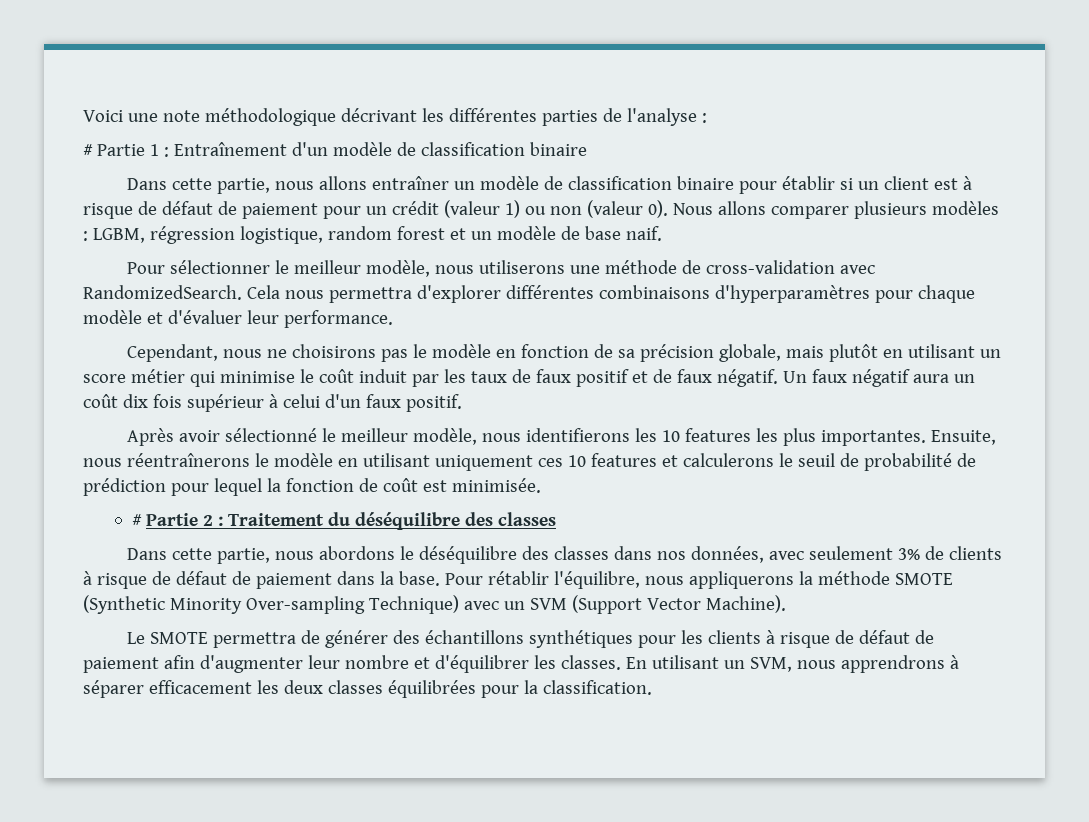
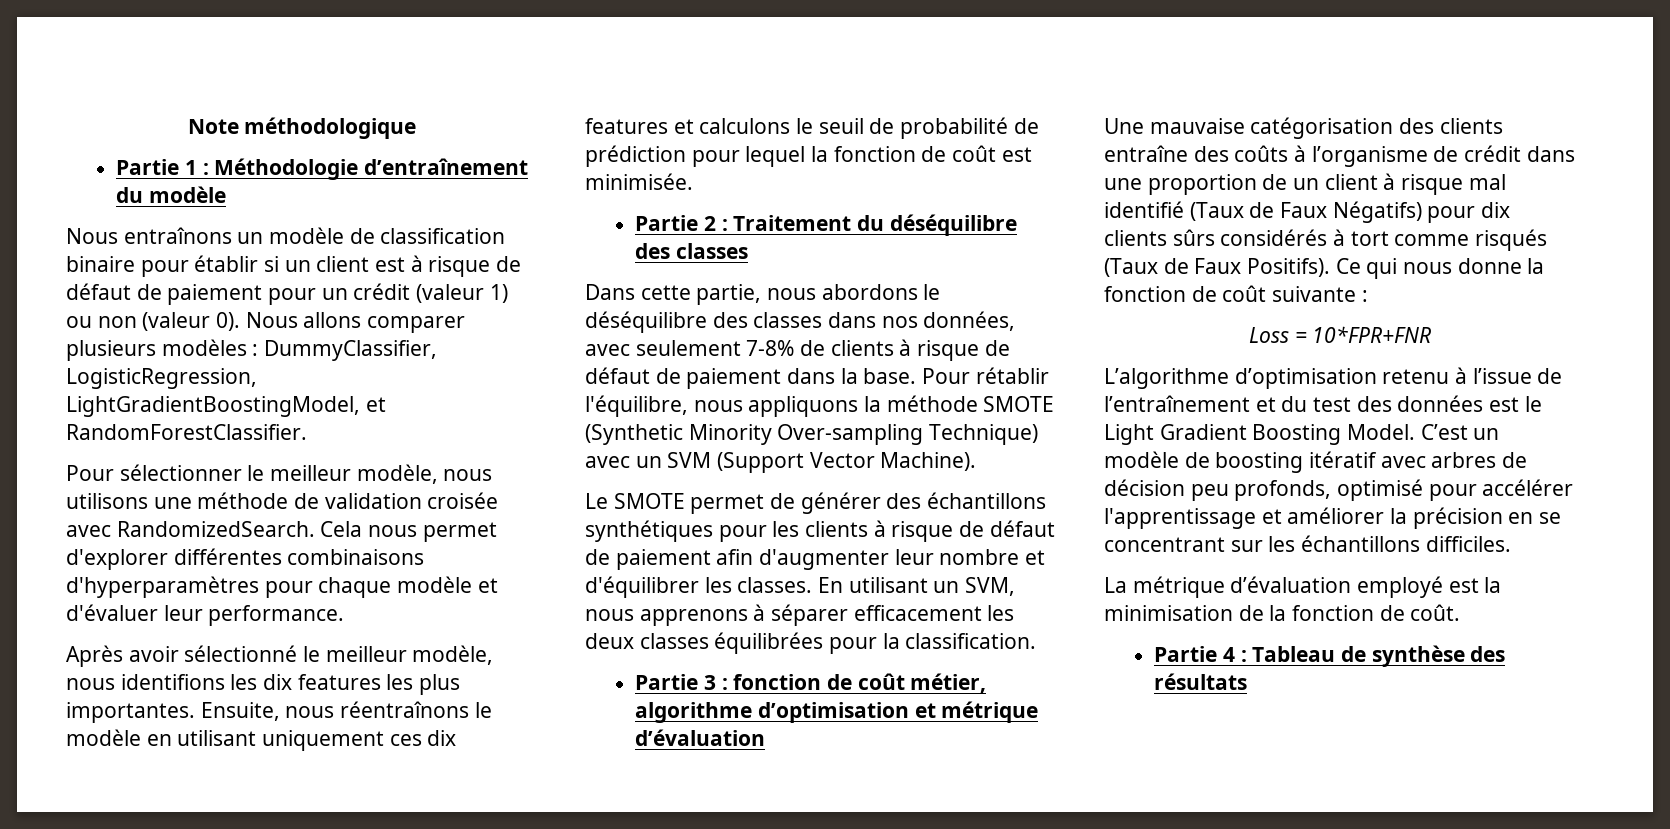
- Voici une note méthodologique décrivant les différentes parties de l'analyse :
- # Partie 1 : Entraînement d'un modèle de classification binaire
- Dans cette partie, nous allons entraîner un modèle de classification binaire pour établir si un client est à risque de défaut de paiement pour un crédit (valeur 1) ou non (valeur 0).
+ Note méthodologique
+ Partie 1 : Méthodologie d’entraînement du modèle
+ Nous entraînons un modèle de classification binaire pour établir si un client est à risque de défaut de paiement pour un crédit (valeur 1) ou non (valeur 0).
- Nous allons comparer plusieurs modèles : LGBM, régression logistique, random forest et un modèle de base naif.
+ Nous allons comparer plusieurs modèles : DummyClassifier, LogisticRegression, LightGradientBoostingModel, et RandomForestClassifier.
- Pour sélectionner le meilleur modèle, nous utiliserons une méthode de cross-validation avec RandomizedSearch.
+ Pour sélectionner le meilleur modèle, nous utilisons une méthode de validation croisée avec RandomizedSearch.
- Cela nous permettra d'explorer différentes combinaisons d'hyperparamètres pour chaque modèle et d'évaluer leur performance.
+ Cela nous permet d'explorer différentes combinaisons d'hyperparamètres pour chaque modèle et d'évaluer leur performance.
- Cependant, nous ne choisirons pas le modèle en fonction de sa précision globale, mais plutôt en utilisant un score métier qui minimise le coût induit par les taux de faux positif et de faux négatif. Un faux négatif aura un coût dix fois supérieur à celui d'un faux positif.
- Après avoir sélectionné le meilleur modèle, nous identifierons les 10 features les plus importantes.
+ Après avoir sélectionné le meilleur modèle, nous identifions les dix features les plus importantes.
- Ensuite, nous réentraînerons le modèle en utilisant uniquement ces 10 features et calculerons le seuil de probabilité de prédiction pour lequel la fonction de coût est minimisée.
+ Ensuite, nous réentraînons le modèle en utilisant uniquement ces dix features et calculons le seuil de probabilité de prédiction pour lequel la fonction de coût est minimisée.
- # Partie 2 : Traitement du déséquilibre des classes
+ Partie 2 : Traitement du déséquilibre des classes
- Dans cette partie, nous abordons le déséquilibre des classes dans nos données, avec seulement 3% de clients à risque de défaut de paiement dans la base.
+ Dans cette partie, nous abordons le déséquilibre des classes dans nos données, avec seulement 7-8% de clients à risque de défaut de paiement dans la base.
- Pour rétablir l'équilibre, nous appliquerons la méthode SMOTE (Synthetic Minority Over-sampling Technique) avec un SVM (Support Vector Machine).
+ Pour rétablir l'équilibre, nous appliquons la méthode SMOTE (Synthetic Minority Over-sampling Technique) avec un SVM (Support Vector Machine).
- Le SMOTE permettra de générer des échantillons synthétiques pour les clients à risque de défaut de paiement afin d'augmenter leur nombre et d'équilibrer les classes.
+ Le SMOTE permet de générer des échantillons synthétiques pour les clients à risque de défaut de paiement afin d'augmenter leur nombre et d'équilibrer les classes.
- En utilisant un SVM, nous apprendrons à séparer efficacement les deux classes équilibrées pour la classification.
+ En utilisant un SVM, nous apprenons à séparer efficacement les deux classes équilibrées pour la classification.
+ Partie 3 : fonction de coût métier, algorithme d’optimisation et métrique d’évaluation
+ Une mauvaise catégorisation des clients entraîne des coûts à l’organisme de crédit dans une proportion de un client à risque mal identifié (Taux de Faux Négatifs) pour dix clients sûrs considérés à tort comme risqués (Taux de Faux Positifs). Ce qui nous donne la fonction de coût suivante :
+ Loss = 10*FPR+FNR
+ L’algorithme d’optimisation retenu à l’issue de l’entraînement et du test des données est le Light Gradient Boosting Model. C’est un modèle de boosting itératif avec arbres de décision peu profonds, optimisé pour accélérer l'apprentissage et améliorer la précision en se concentrant sur les échantillons difficiles.
+ La métrique d’évaluation employé est la minimisation de la fonction de coût.
+ Partie 4 : Tableau de synthèse des résultats

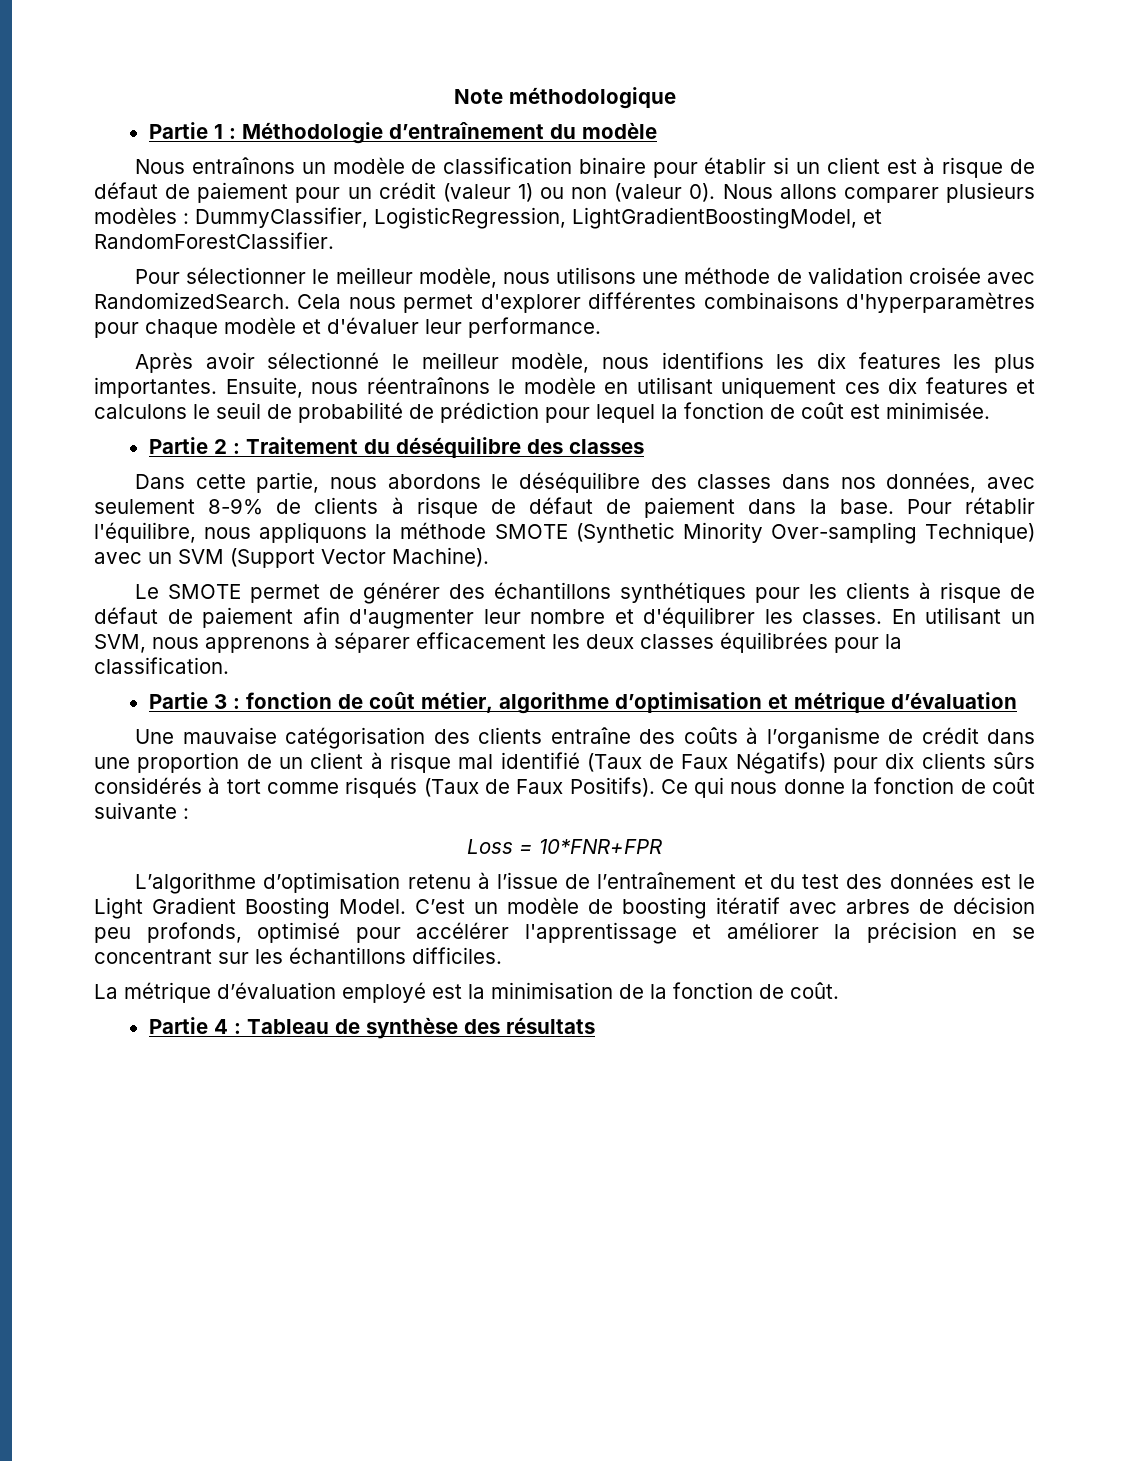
- Dans cette partie, nous abordons le déséquilibre des classes dans nos données, avec seulement 7-8% de clients à risque de défaut de paiement dans la base.
+ Dans cette partie, nous abordons le déséquilibre des classes dans nos données, avec seulement 8-9% de clients à risque de défaut de paiement dans la base.
- Loss = 10*FPR+FNR
+ Loss = 10*FNR+FPR

